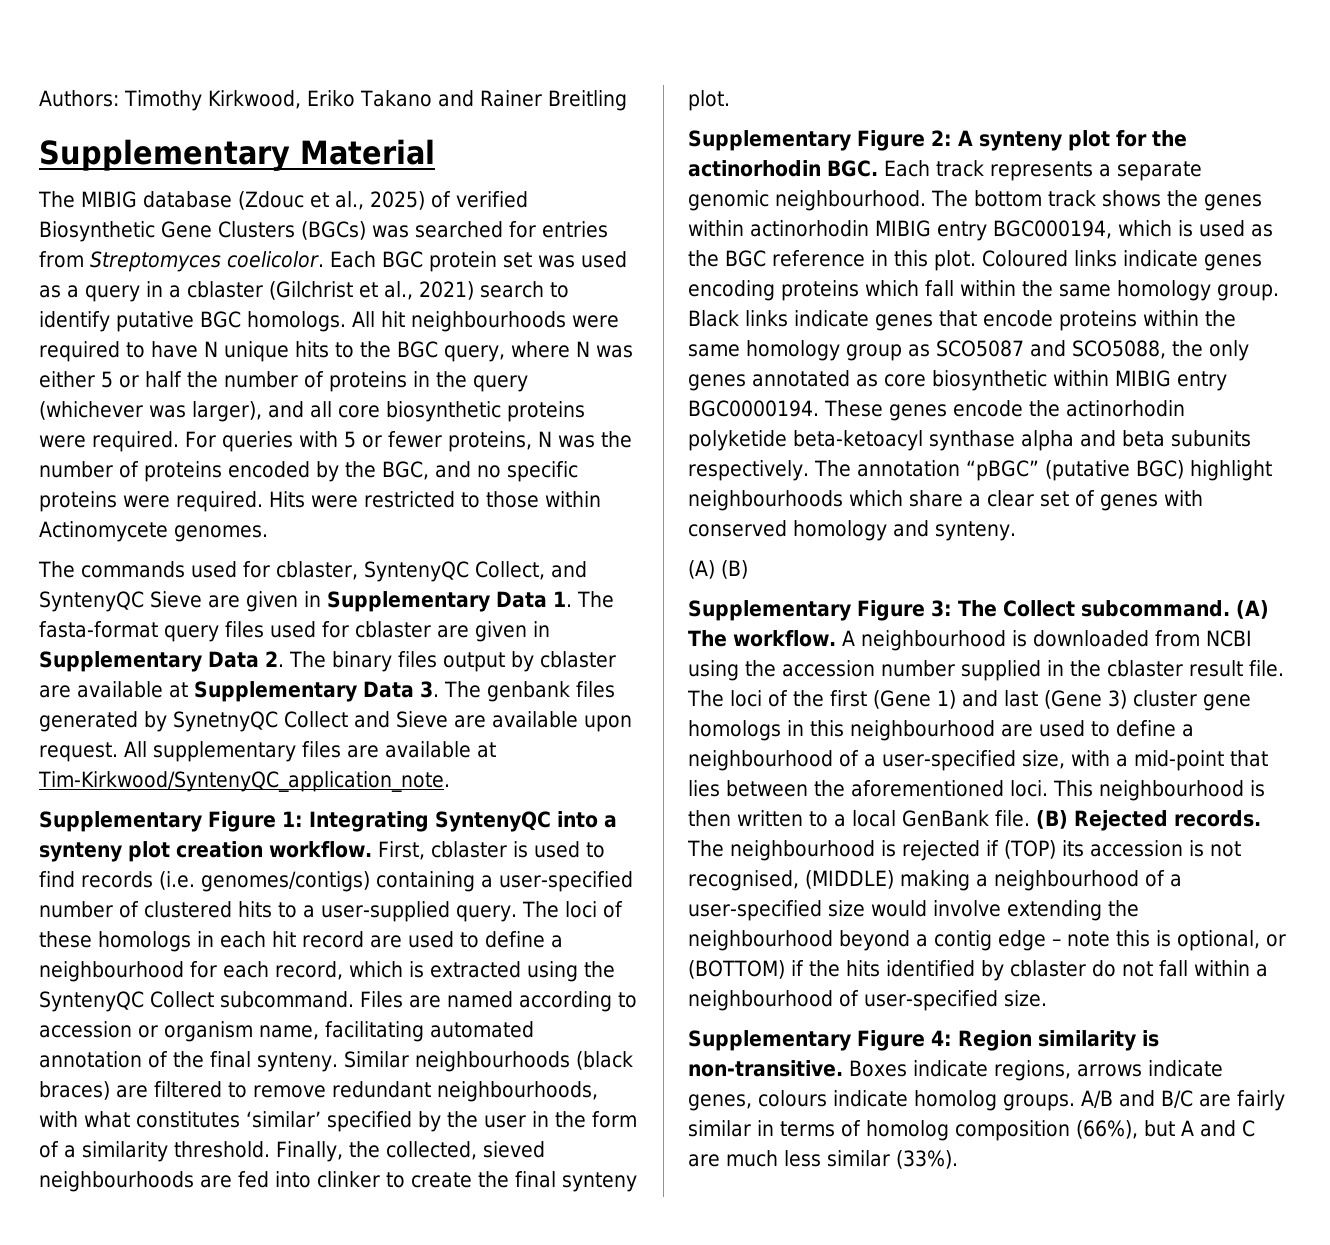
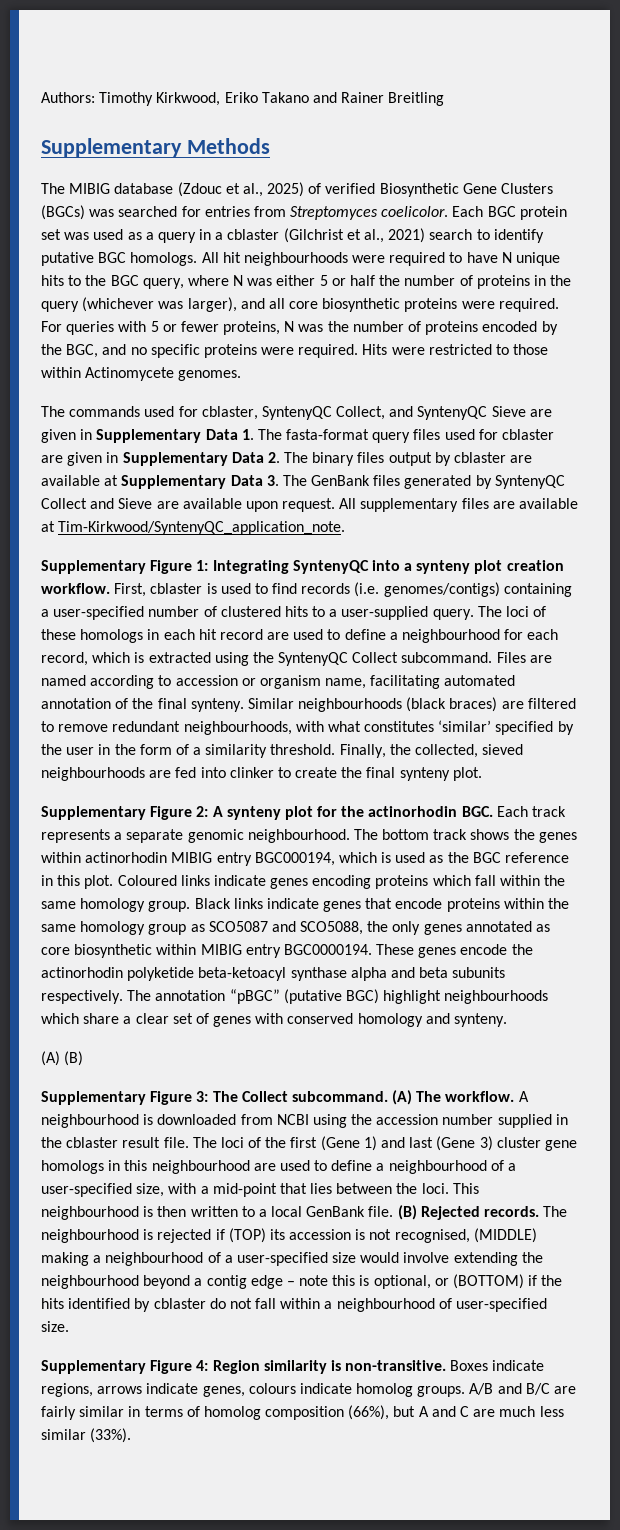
- Supplementary Material
+ Supplementary Methods
- The commands used for cblaster, SyntenyQC Collect, and SyntenyQC Sieve are given in Supplementary Data 1. The fasta-format query files used for cblaster are given in Supplementary Data 2. The binary files output by cblaster are available at Supplementary Data 3. The genbank files generated by SynetnyQC Collect and Sieve are available upon request.
+ The commands used for cblaster, SyntenyQC Collect, and SyntenyQC Sieve are given in Supplementary Data 1. The fasta-format query files used for cblaster are given in Supplementary Data 2. The binary files output by cblaster are available at Supplementary Data 3. The GenBank files generated by SyntenyQC Collect and Sieve are available upon request.
- The loci of the first (Gene 1) and last (Gene 3) cluster gene homologs in this neighbourhood are used to define a neighbourhood of a user-specified size, with a mid-point that lies between the aforementioned loci.
+ The loci of the first (Gene 1) and last (Gene 3) cluster gene homologs in this neighbourhood are used to define a neighbourhood of a user-specified size, with a mid-point that lies between the loci.

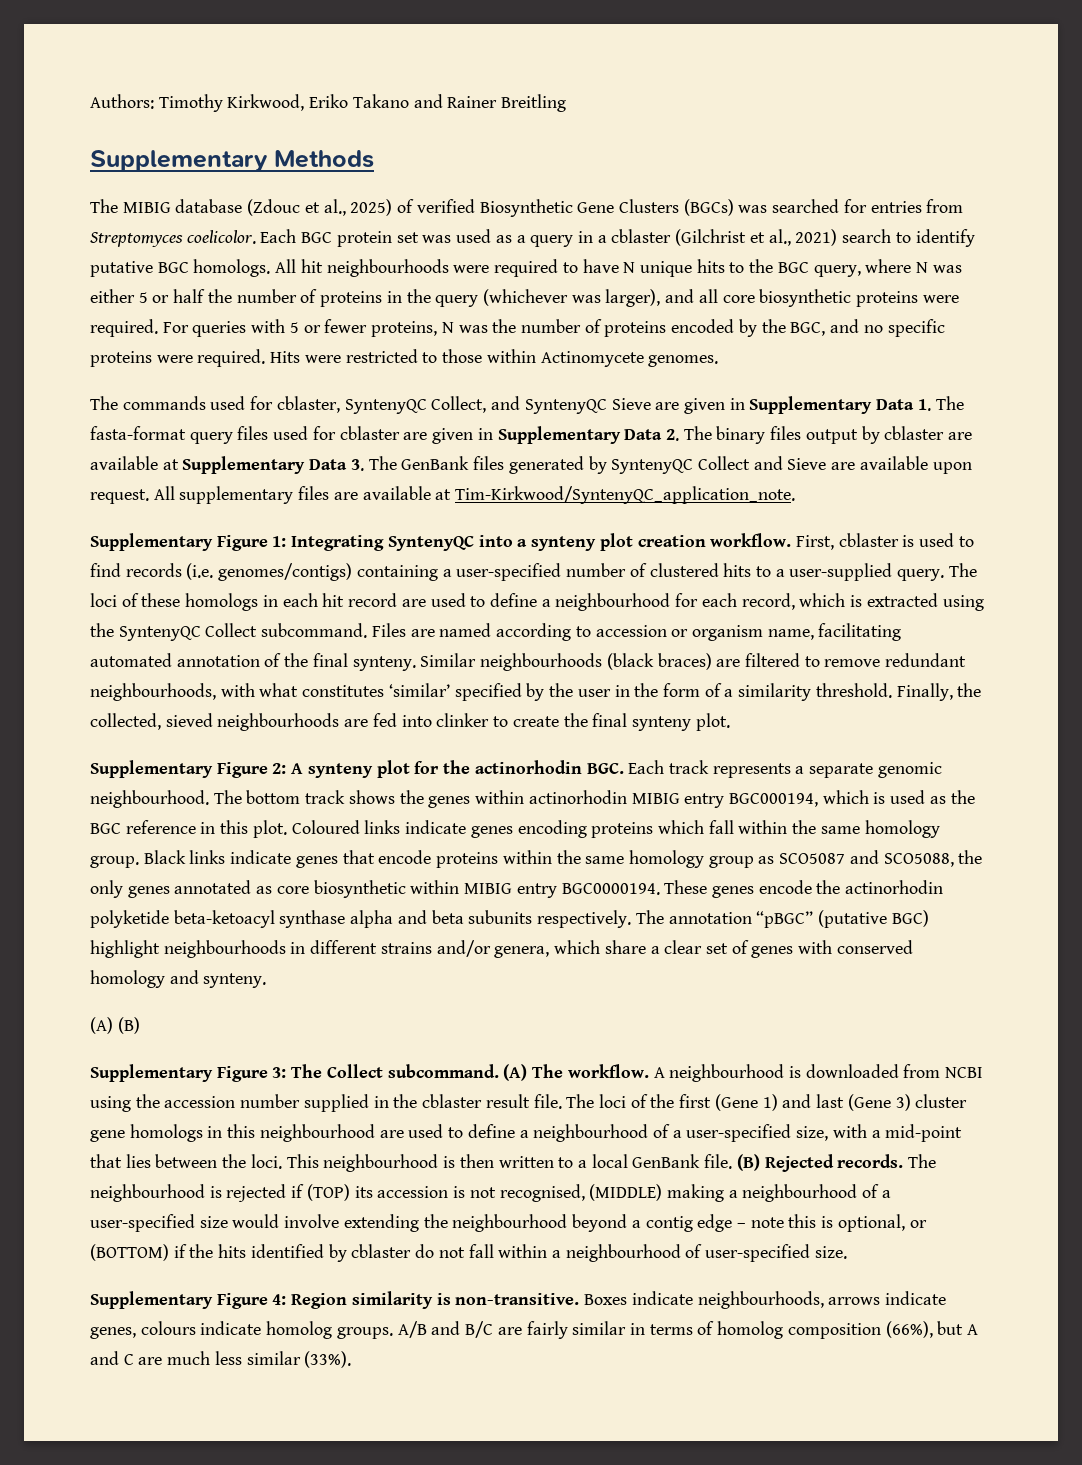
- The annotation “pBGC” (putative BGC) highlight neighbourhoods which share a clear set of genes with conserved homology and synteny.
+ The annotation “pBGC” (putative BGC) highlight neighbourhoods in different strains and/or genera, which share a clear set of genes with conserved homology and synteny.
- Boxes indicate regions, arrows indicate genes, colours indicate homolog groups.
+ Boxes indicate neighbourhoods, arrows indicate genes, colours indicate homolog groups.

